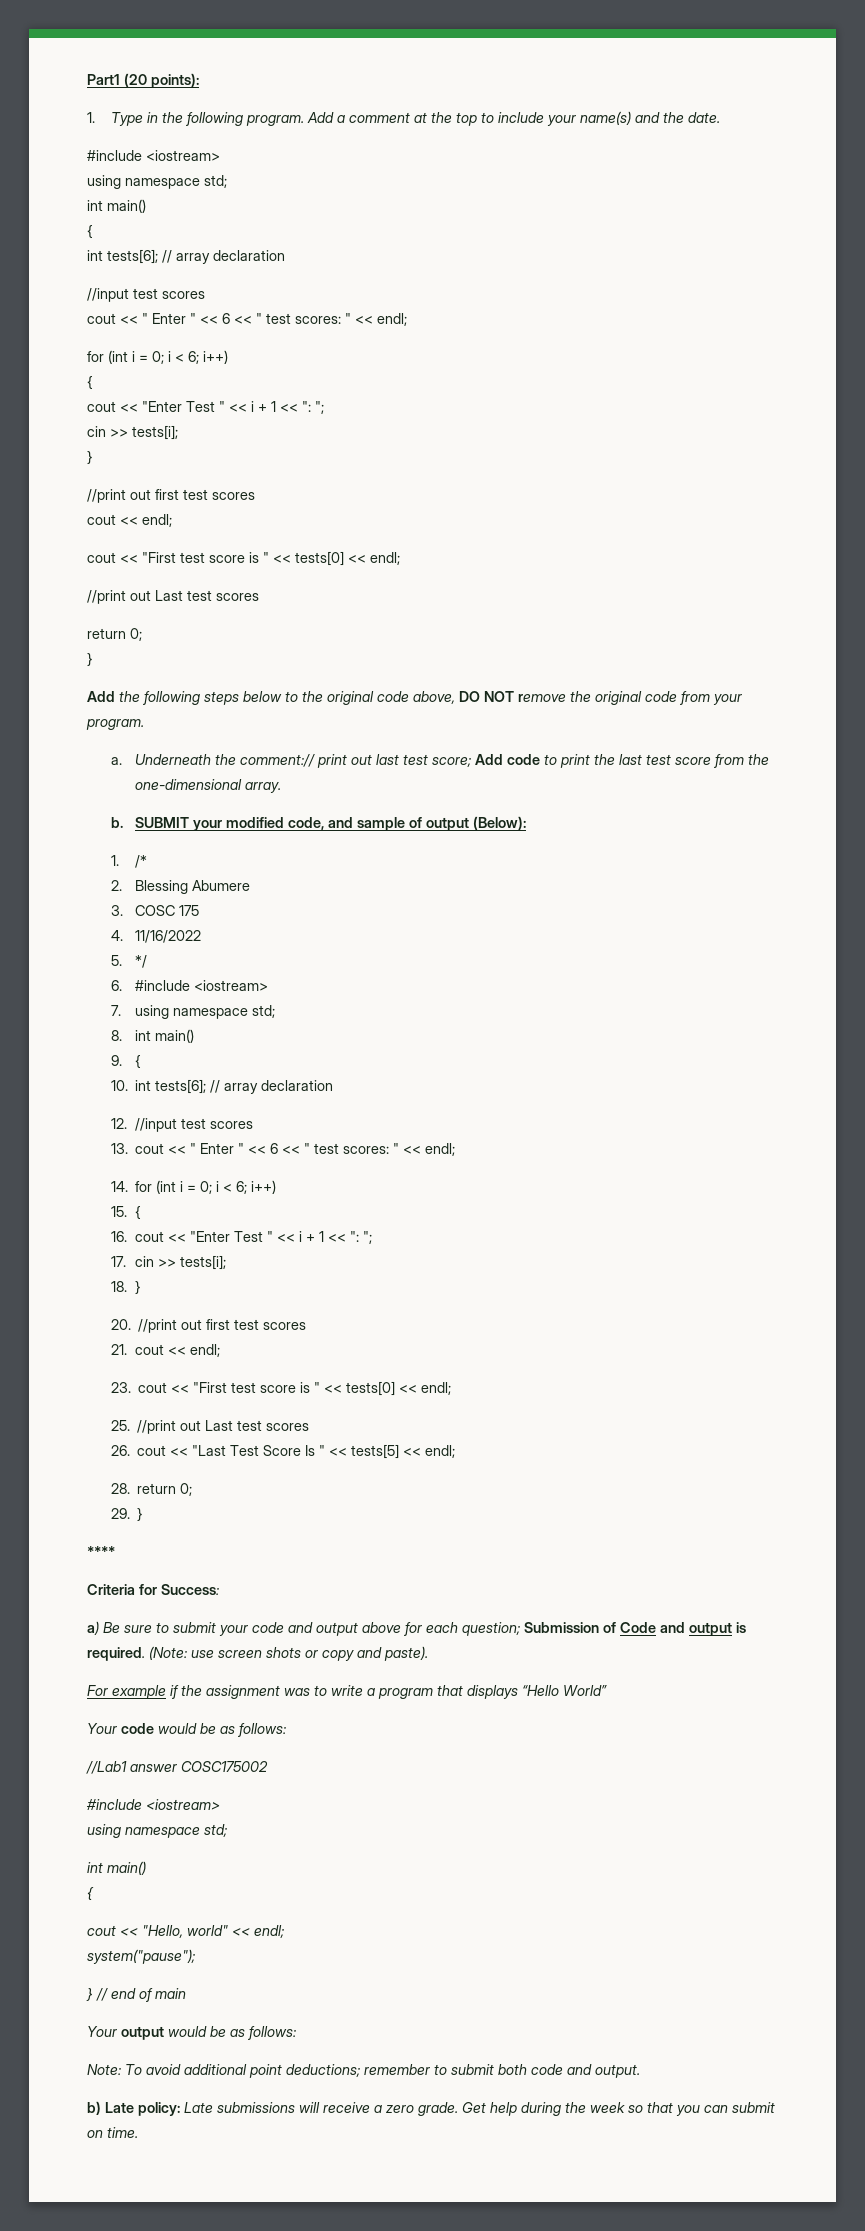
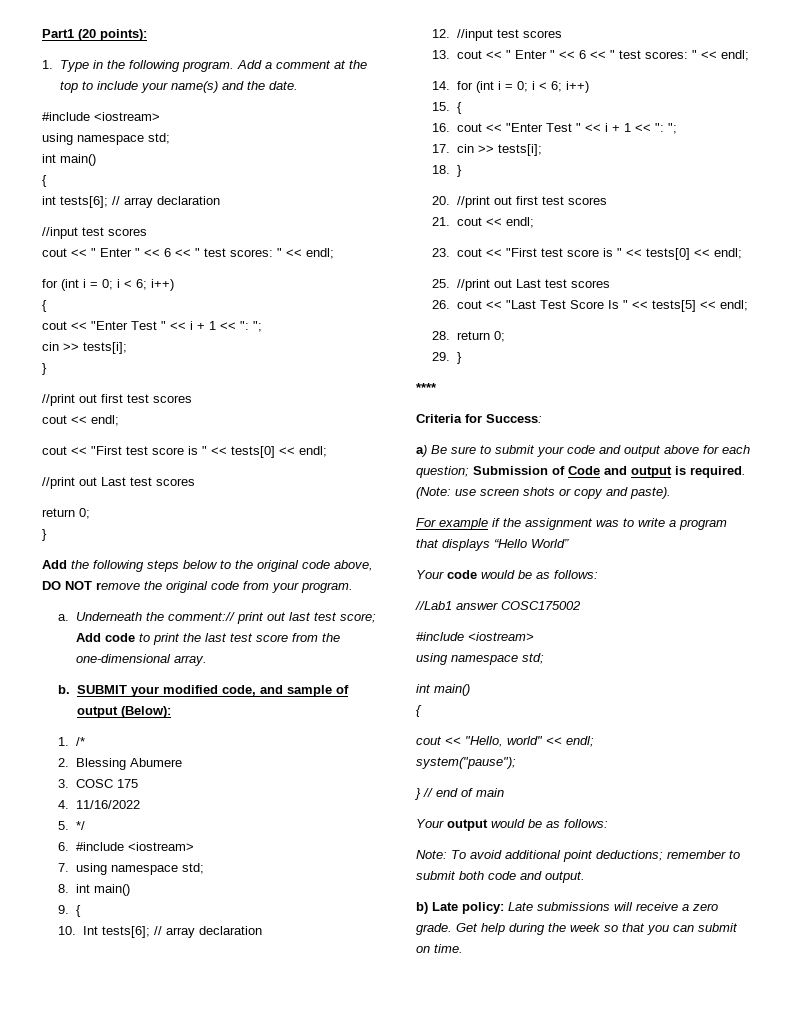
- 10. int tests[6]; // array declaration
+ 10. Int tests[6]; // array declaration

